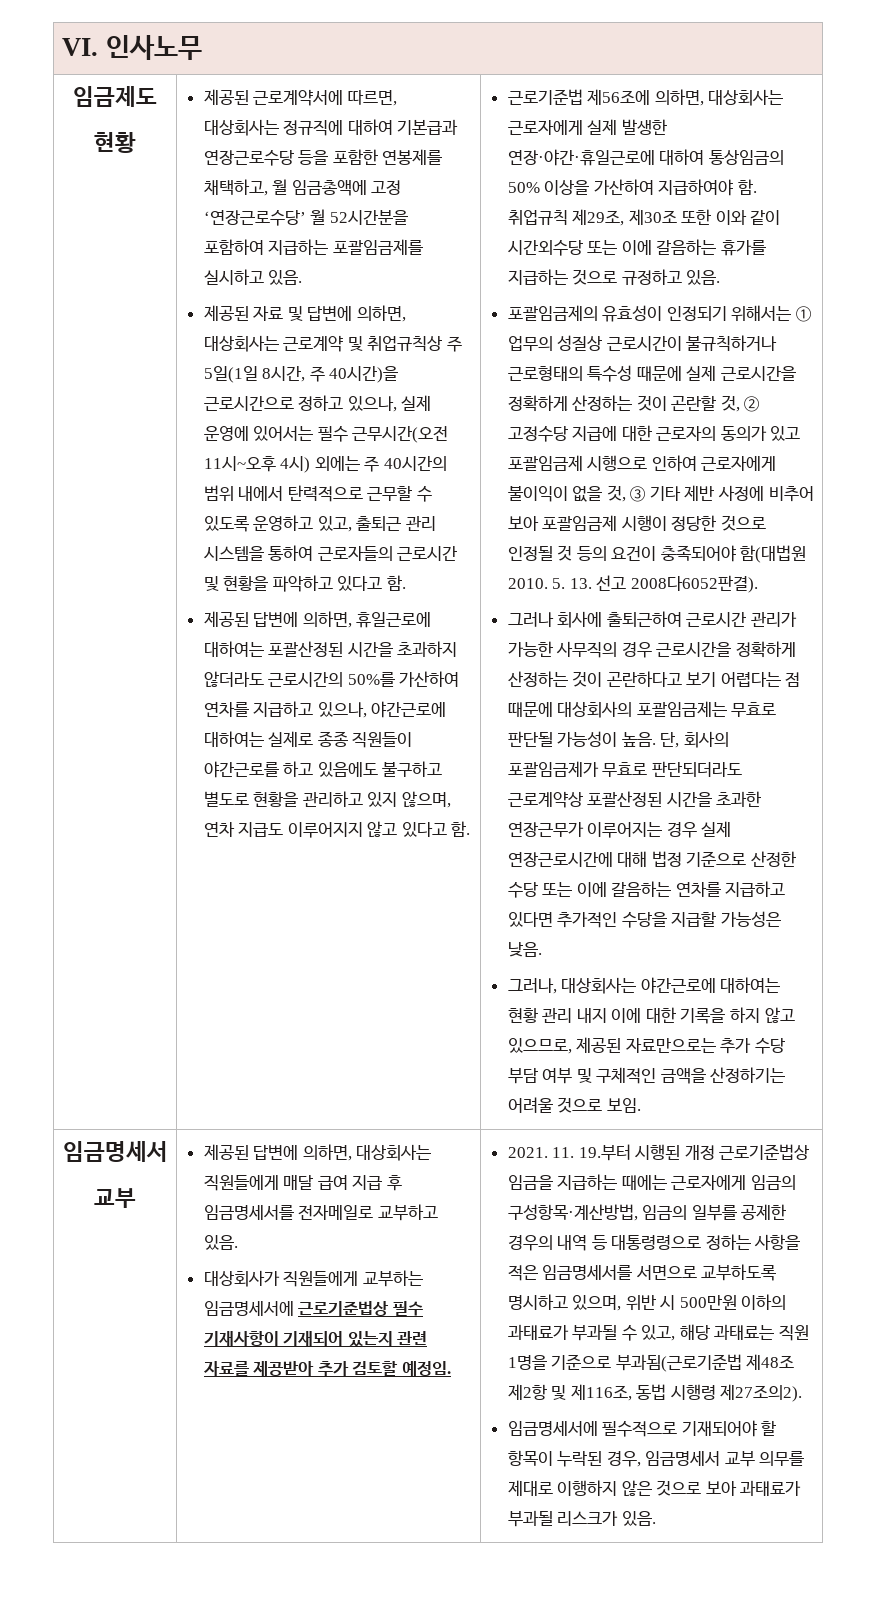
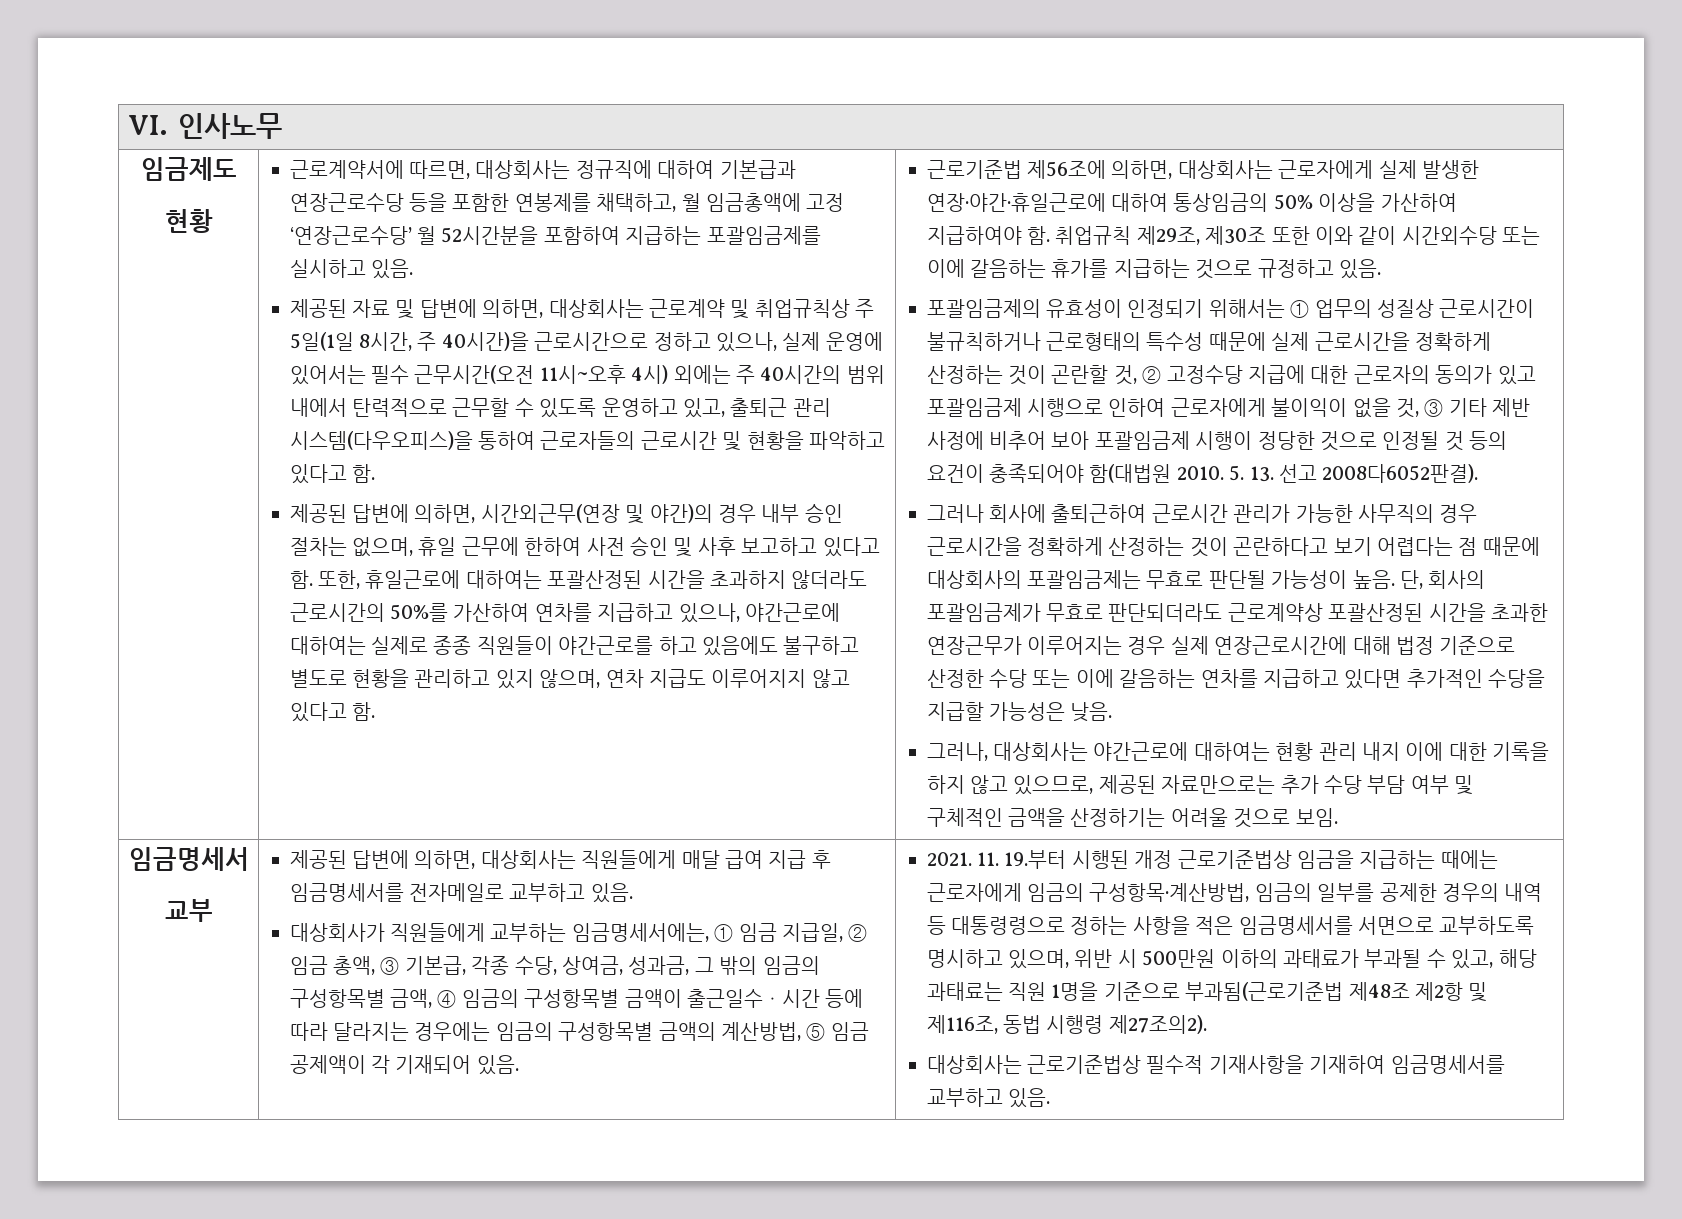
- 제공된 근로계약서에 따르면, 대상회사는 정규직에 대하여 기본급과 연장근로수당 등을 포함한 연봉제를 채택하고, 월 임금총액에 고정 ‘연장근로수당’ 월 52시간분을 포함하여 지급하는 포괄임금제를 실시하고 있음.
+ 근로계약서에 따르면, 대상회사는 정규직에 대하여 기본급과 연장근로수당 등을 포함한 연봉제를 채택하고, 월 임금총액에 고정 ‘연장근로수당’ 월 52시간분을 포함하여 지급하는 포괄임금제를 실시하고 있음.
- 제공된 자료 및 답변에 의하면, 대상회사는 근로계약 및 취업규칙상 주 5일(1일 8시간, 주 40시간)을 근로시간으로 정하고 있으나, 실제 운영에 있어서는 필수 근무시간(오전 11시~오후 4시) 외에는 주 40시간의 범위 내에서 탄력적으로 근무할 수 있도록 운영하고 있고, 출퇴근 관리 시스템을 통하여 근로자들의 근로시간 및 현황을 파악하고 있다고 함.
+ 제공된 자료 및 답변에 의하면, 대상회사는 근로계약 및 취업규칙상 주 5일(1일 8시간, 주 40시간)을 근로시간으로 정하고 있으나, 실제 운영에 있어서는 필수 근무시간(오전 11시~오후 4시) 외에는 주 40시간의 범위 내에서 탄력적으로 근무할 수 있도록 운영하고 있고, 출퇴근 관리 시스템(다우오피스)을 통하여 근로자들의 근로시간 및 현황을 파악하고 있다고 함.
- 제공된 답변에 의하면, 휴일근로에 대하여는 포괄산정된 시간을 초과하지 않더라도 근로시간의 50%를 가산하여 연차를 지급하고 있으나, 야간근로에 대하여는 실제로 종종 직원들이 야간근로를 하고 있음에도 불구하고 별도로 현황을 관리하고 있지 않으며, 연차 지급도 이루어지지 않고 있다고 함.
+ 제공된 답변에 의하면, 시간외근무(연장 및 야간)의 경우 내부 승인 절차는 없으며, 휴일 근무에 한하여 사전 승인 및 사후 보고하고 있다고 함. 또한, 휴일근로에 대하여는 포괄산정된 시간을 초과하지 않더라도 근로시간의 50%를 가산하여 연차를 지급하고 있으나, 야간근로에 대하여는 실제로 종종 직원들이 야간근로를 하고 있음에도 불구하고 별도로 현황을 관리하고 있지 않으며, 연차 지급도 이루어지지 않고 있다고 함.
- 대상회사가 직원들에게 교부하는 임금명세서에 근로기준법상 필수 기재사항이 기재되어 있는지 관련 자료를 제공받아 추가 검토할 예정임.
+ 대상회사가 직원들에게 교부하는 임금명세서에는, ① 임금 지급일, ② 임금 총액, ③ 기본급, 각종 수당, 상여금, 성과금, 그 밖의 임금의 구성항목별 금액, ④ 임금의 구성항목별 금액이 출근일수ㆍ시간 등에 따라 달라지는 경우에는 임금의 구성항목별 금액의 계산방법, ⑤ 임금 공제액이 각 기재되어 있음.
- 임금명세서에 필수적으로 기재되어야 할 항목이 누락된 경우, 임금명세서 교부 의무를 제대로 이행하지 않은 것으로 보아 과태료가 부과될 리스크가 있음.
+ 대상회사는 근로기준법상 필수적 기재사항을 기재하여 임금명세서를 교부하고 있음.

